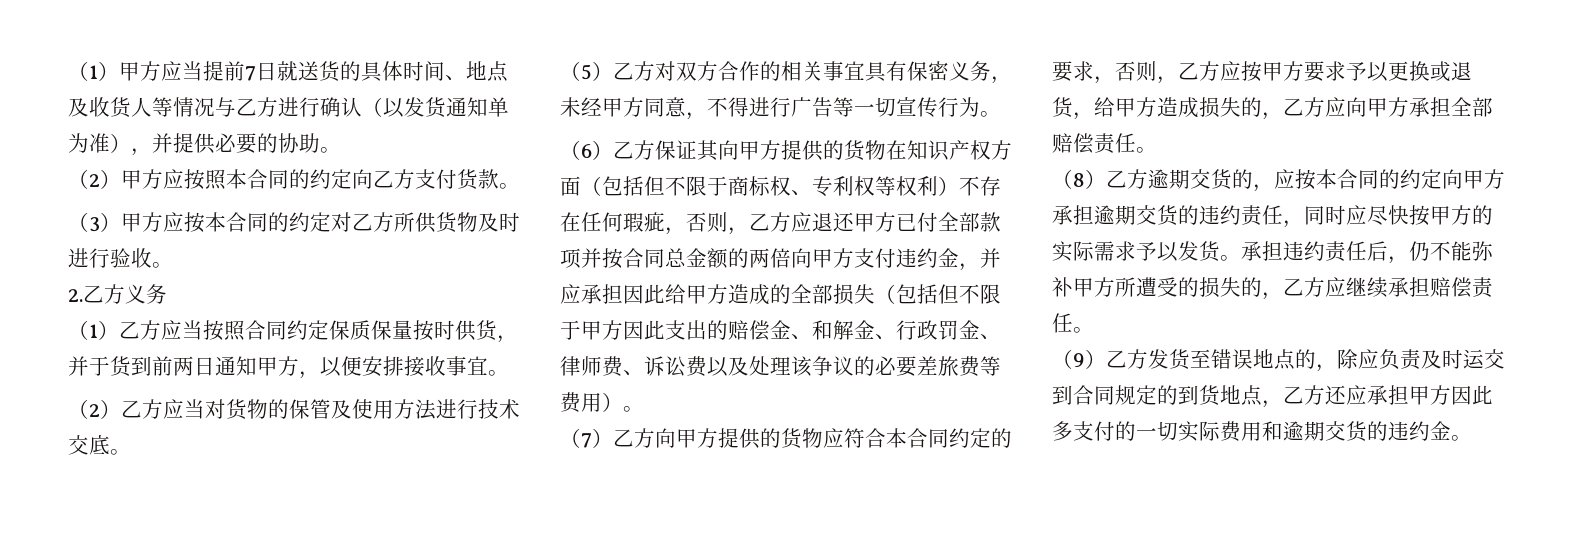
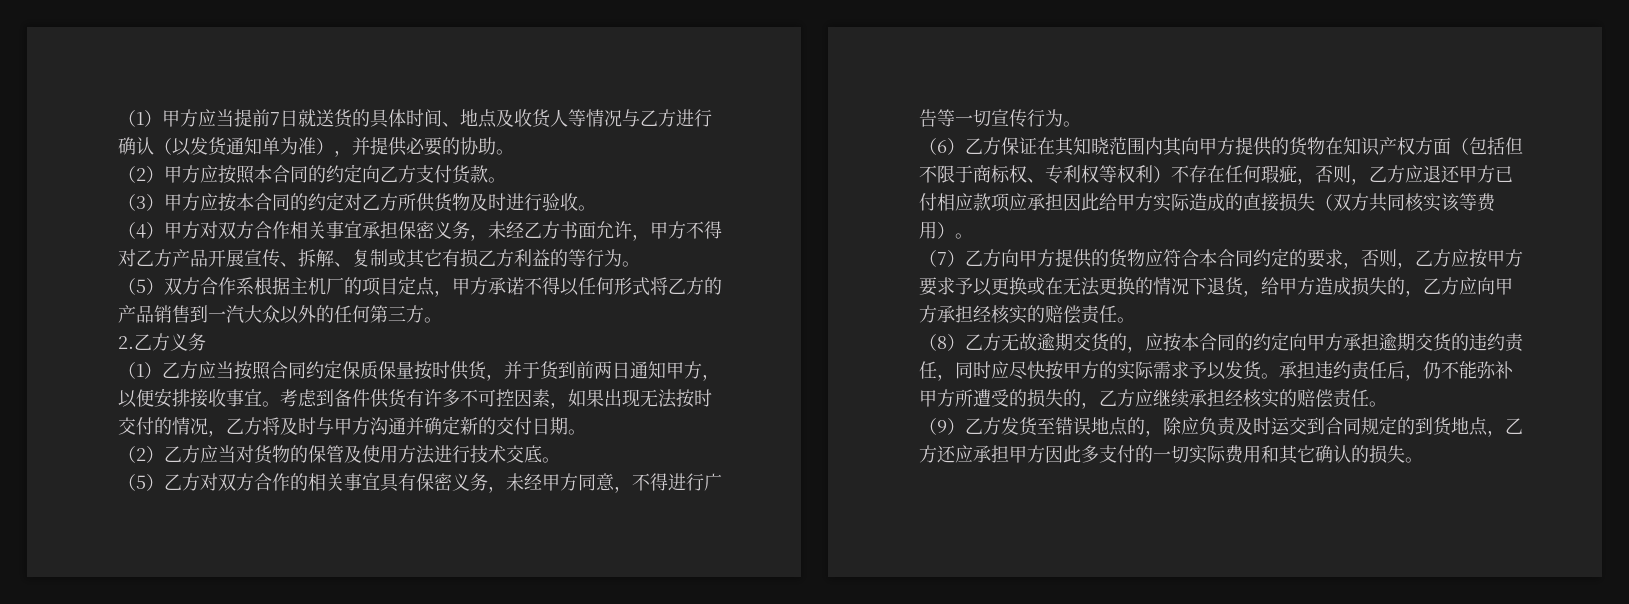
+ （4）甲方对双方合作相关事宜承担保密义务，未经乙方书面允许，甲方不得对乙方产品开展宣传、拆解、复制或其它有损乙方利益的等行为。
+ （5）双方合作系根据主机厂的项目定点，甲方承诺不得以任何形式将乙方的产品销售到一汽大众以外的任何第三方。
+ 考虑到备件供货有许多不可控因素，如果出现无法按时交付的情况，乙方将及时与甲方沟通并确定新的交付日期。
- （6）乙方保证其向甲方提供的货物在知识产权方面（包括但不限于商标权、专利权等权利）不存在任何瑕疵，否则，乙方应退还甲方已付全部款项并按合同总金额的两倍向甲方支付违约金，并应承担因此给甲方造成的全部损失（包括但不限于甲方因此支出的赔偿金、和解金、行政罚金、律师费、诉讼费以及处理该争议的必要差旅费等费用）。
+ （6）乙方保证在其知晓范围内其向甲方提供的货物在知识产权方面（包括但不限于商标权、专利权等权利）不存在任何瑕疵，否则，乙方应退还甲方已付相应款项应承担因此给甲方实际造成的直接损失（双方共同核实该等费用）。
- （7）乙方向甲方提供的货物应符合本合同约定的要求，否则，乙方应按甲方要求予以更换或退货，给甲方造成损失的，乙方应向甲方承担全部赔偿责任。
+ （7）乙方向甲方提供的货物应符合本合同约定的要求，否则，乙方应按甲方要求予以更换或在无法更换的情况下退货，给甲方造成损失的，乙方应向甲方承担经核实的赔偿责任。
- （8）乙方逾期交货的，应按本合同的约定向甲方承担逾期交货的违约责任，同时应尽快按甲方的实际需求予以发货。
+ （8）乙方无故逾期交货的，应按本合同的约定向甲方承担逾期交货的违约责任，同时应尽快按甲方的实际需求予以发货。
- 承担违约责任后，仍不能弥补甲方所遭受的损失的，乙方应继续承担赔偿责任。
+ 承担违约责任后，仍不能弥补甲方所遭受的损失的，乙方应继续承担经核实的赔偿责任。
- （9）乙方发货至错误地点的，除应负责及时运交到合同规定的到货地点，乙方还应承担甲方因此多支付的一切实际费用和逾期交货的违约金。
+ （9）乙方发货至错误地点的，除应负责及时运交到合同规定的到货地点，乙方还应承担甲方因此多支付的一切实际费用和其它确认的损失。

